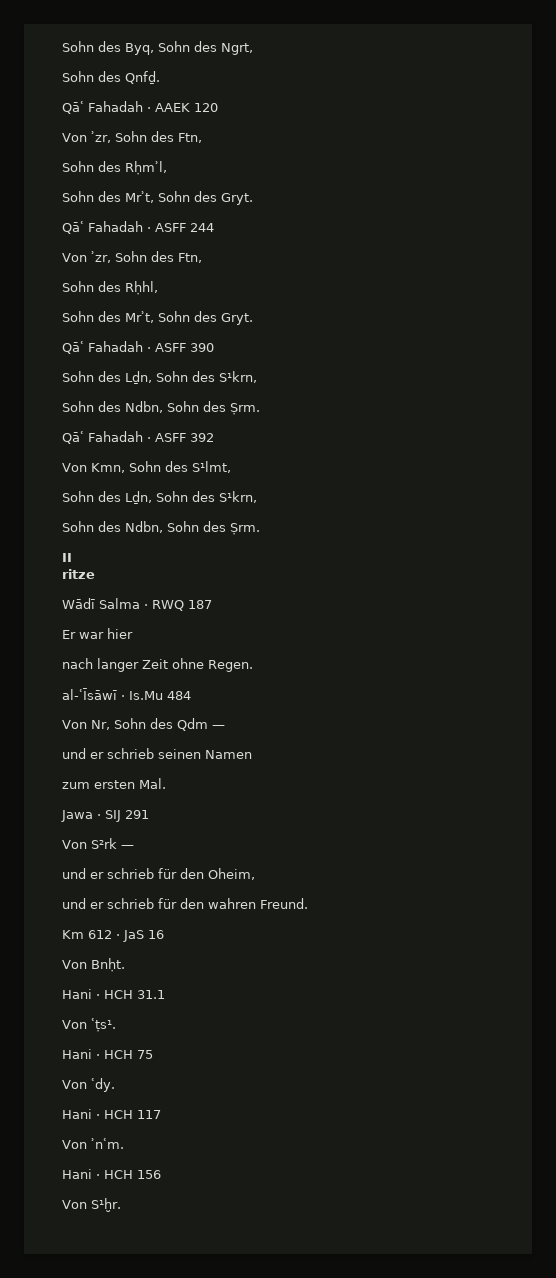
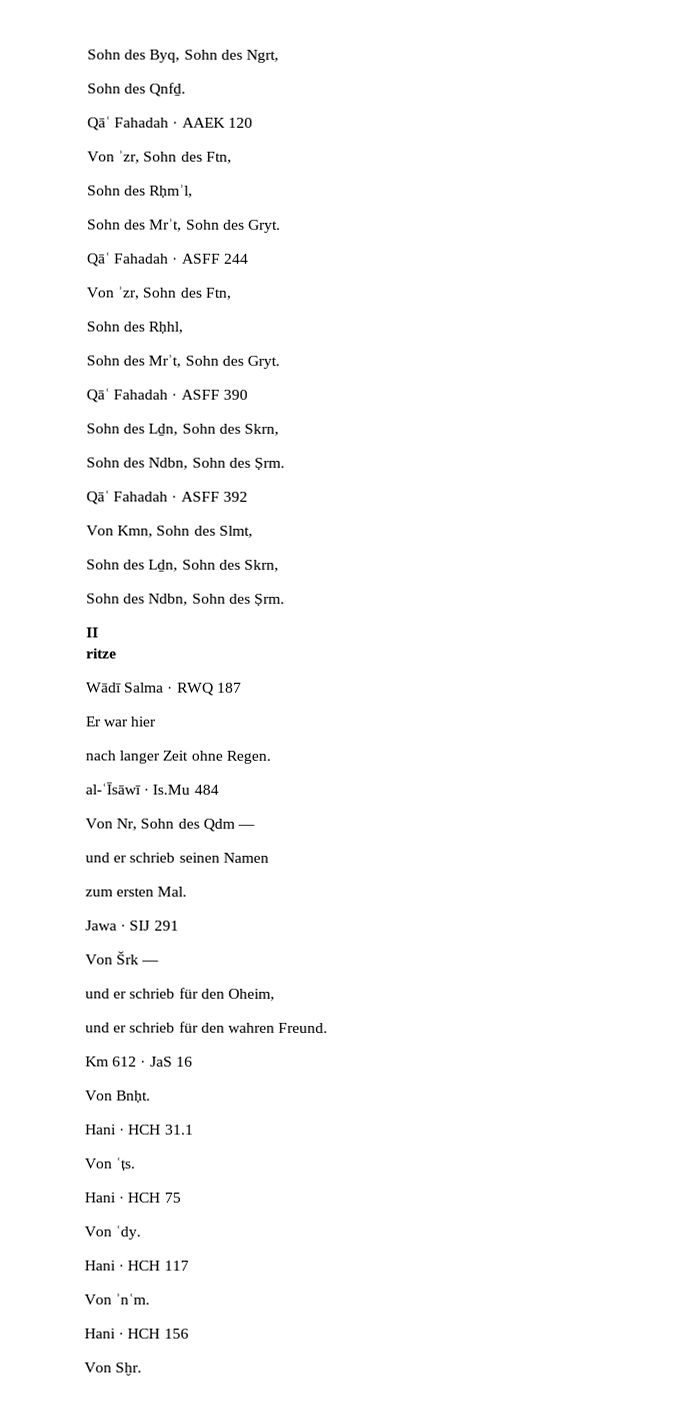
  Qāʿ Fahadah · ASFF 390
- Sohn des Lḏn, Sohn des S¹krn,
+ Sohn des Lḏn, Sohn des Skrn,
- Von Kmn, Sohn des S¹lmt,
- Sohn des Lḏn, Sohn des S¹krn,
+ Von Kmn, Sohn des Slmt,
+ Sohn des Lḏn, Sohn des Skrn,
- Von S²rk —
+ Von Šrk —
- Von ʿṭs¹.
+ Von ʿṭs.
- Von S¹ḫr.
+ Von Sḫr.

